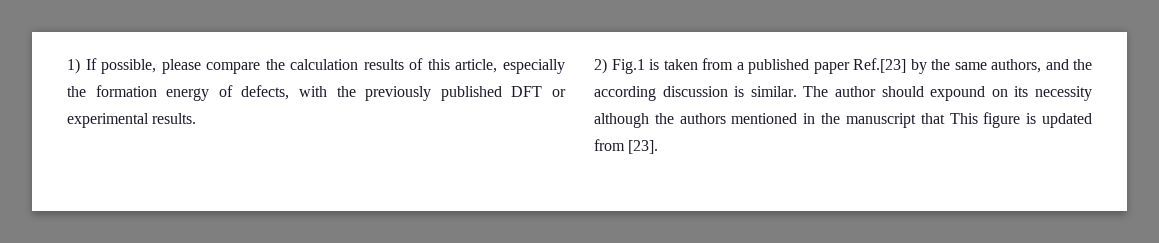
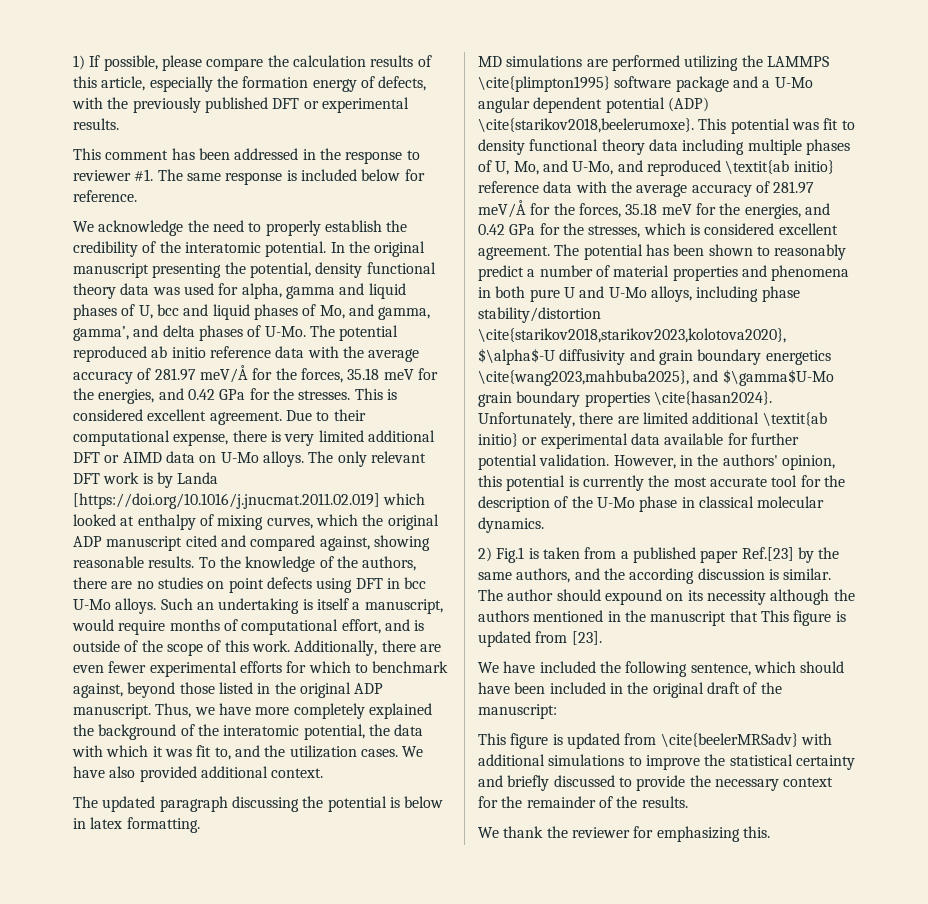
+ This comment has been addressed in the response to reviewer #1. The same response is included below for reference.
+ We acknowledge the need to properly establish the credibility of the interatomic potential. In the original manuscript presenting the potential, density functional theory data was used for alpha, gamma and liquid phases of U, bcc and liquid phases of Mo, and gamma, gamma’, and delta phases of U-Mo. The potential reproduced ab initio reference data with the average accuracy of 281.97 meV/Å for the forces, 35.18 meV for the energies, and 0.42 GPa for the stresses. This is considered excellent agreement. Due to their computational expense, there is very limited additional DFT or AIMD data on U-Mo alloys. The only relevant DFT work is by Landa [https://doi.org/10.1016/j.jnucmat.2011.02.019] which looked at enthalpy of mixing curves, which the original ADP manuscript cited and compared against, showing reasonable results. To the knowledge of the authors, there are no studies on point defects using DFT in bcc U-Mo alloys. Such an undertaking is itself a manuscript, would require months of computational effort, and is outside of the scope of this work. Additionally, there are even fewer experimental efforts for which to benchmark against, beyond those listed in the original ADP manuscript. Thus, we have more completely explained the background of the interatomic potential, the data with which it was fit to, and the utilization cases. We have also provided additional context.
+ The updated paragraph discussing the potential is below in latex formatting.
+ MD simulations are performed utilizing the LAMMPS \cite{plimpton1995} software package and a U-Mo angular dependent potential (ADP) \cite{starikov2018,beelerumoxe}. This potential was fit to density functional theory data including multiple phases of U, Mo, and U-Mo, and reproduced \textit{ab initio} reference data with the average accuracy of 281.97 meV/Å for the forces, 35.18 meV for the energies, and 0.42 GPa for the stresses, which is considered excellent agreement. The potential has been shown to reasonably predict a number of material properties and phenomena in both pure U and U-Mo alloys, including phase stability/distortion \cite{starikov2018,starikov2023,kolotova2020}, $\alpha$-U diffusivity and grain boundary energetics \cite{wang2023,mahbuba2025}, and $\gamma$U-Mo grain boundary properties \cite{hasan2024}. Unfortunately, there are limited additional \textit{ab initio} or experimental data available for further potential validation. However, in the authors' opinion, this potential is currently the most accurate tool for the description of the U-Mo phase in classical molecular dynamics.
+ We have included the following sentence, which should have been included in the original draft of the manuscript:
+ This figure is updated from \cite{beelerMRSadv} with additional simulations to improve the statistical certainty and briefly discussed to provide the necessary context for the remainder of the results.
+ We thank the reviewer for emphasizing this.

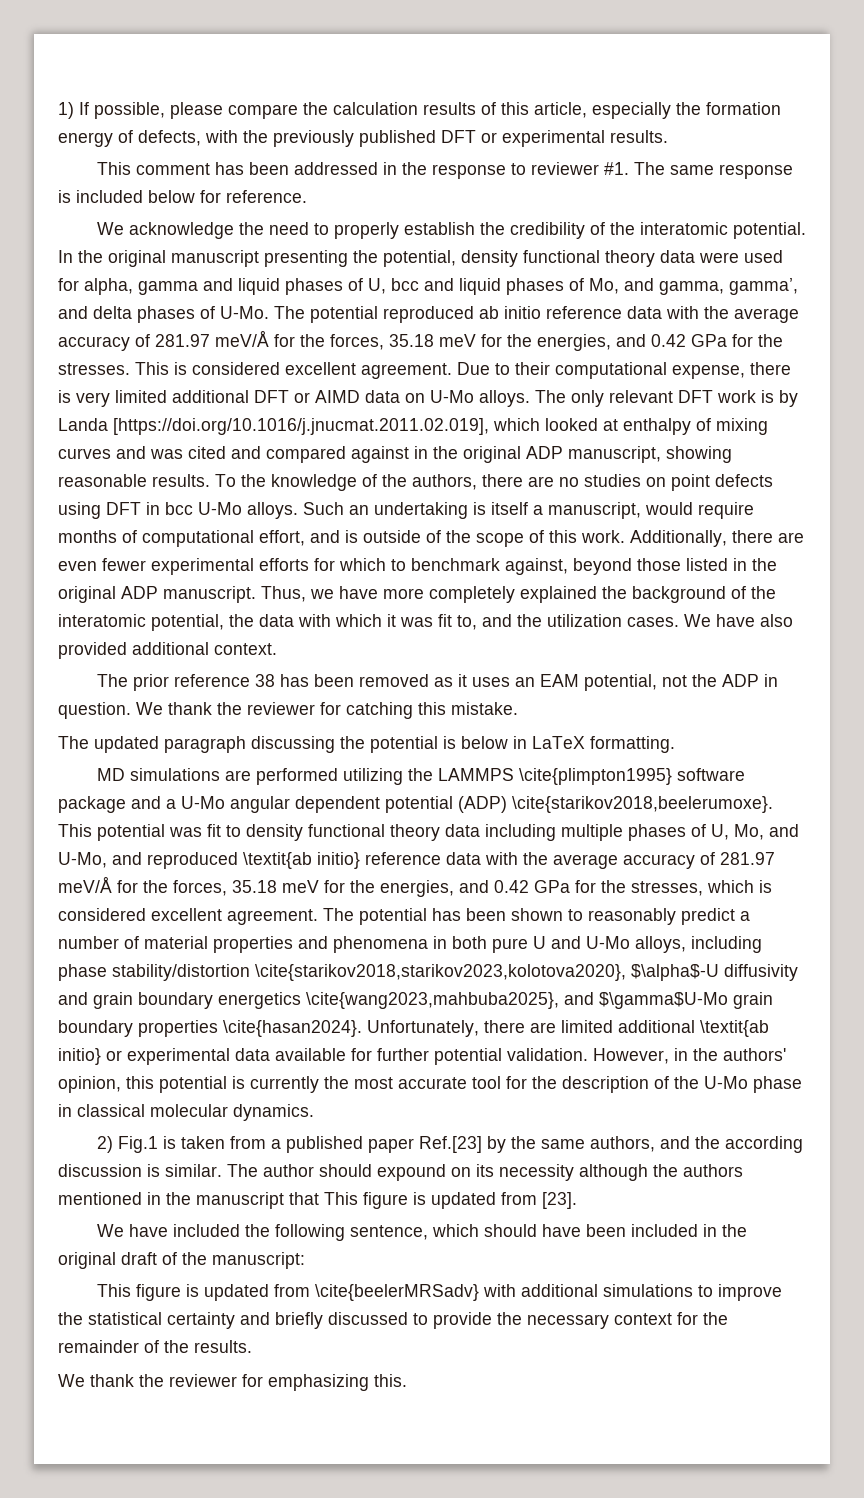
- In the original manuscript presenting the potential, density functional theory data was used for alpha, gamma and liquid phases of U, bcc and liquid phases of Mo, and gamma, gamma’, and delta phases of U-Mo.
+ In the original manuscript presenting the potential, density functional theory data were used for alpha, gamma and liquid phases of U, bcc and liquid phases of Mo, and gamma, gamma’, and delta phases of U-Mo.
- The only relevant DFT work is by Landa [https://doi.org/10.1016/j.jnucmat.2011.02.019] which looked at enthalpy of mixing curves, which the original ADP manuscript cited and compared against, showing reasonable results.
+ The only relevant DFT work is by Landa [https://doi.org/10.1016/j.jnucmat.2011.02.019], which looked at enthalpy of mixing curves and was cited and compared against in the original ADP manuscript, showing reasonable results.
+ The prior reference 38 has been removed as it uses an EAM potential, not the ADP in question. We thank the reviewer for catching this mistake.
- The updated paragraph discussing the potential is below in latex formatting.
+ The updated paragraph discussing the potential is below in LaTeX formatting.

